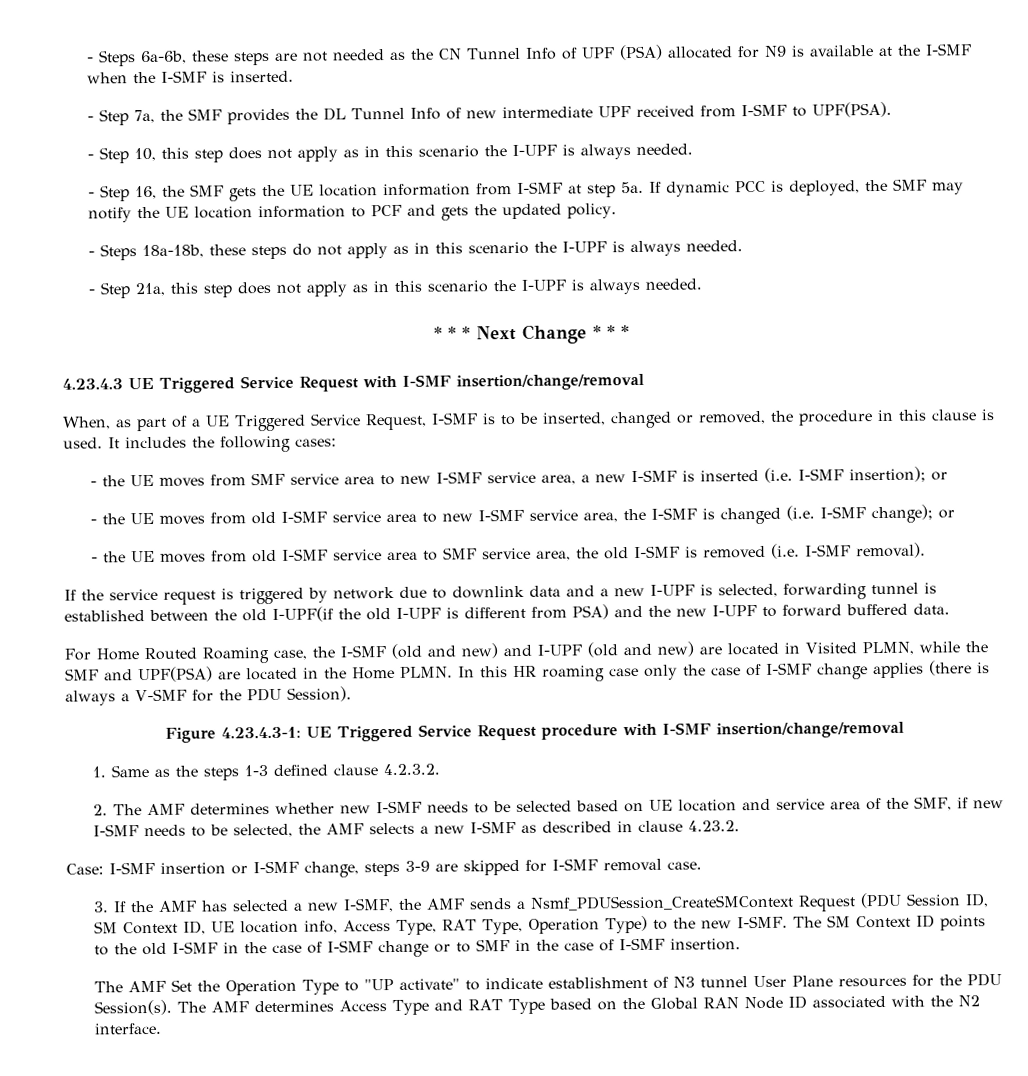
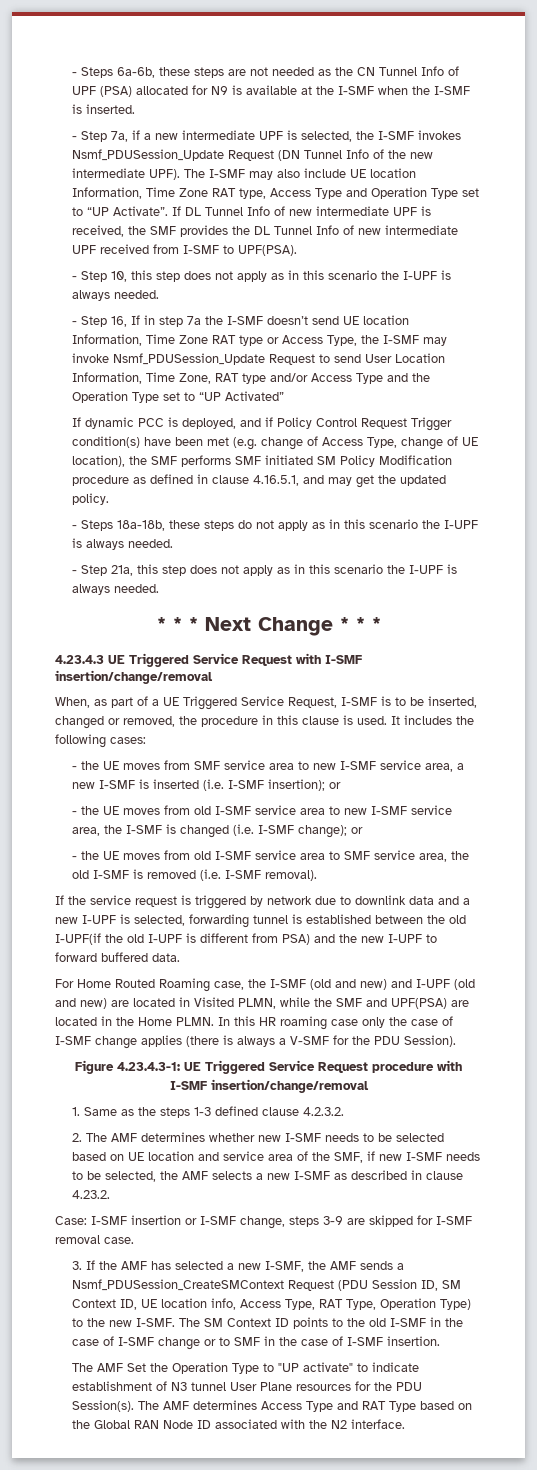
- - Step 7a, the SMF provides the DL Tunnel Info of new intermediate UPF received from I-SMF to UPF(PSA).
+ - Step 7a, if a new intermediate UPF is selected, the I-SMF invokes Nsmf_PDUSession_Update Request (DN Tunnel Info of the new intermediate UPF). The I-SMF may also include UE location Information, Time Zone RAT type, Access Type and Operation Type set to “UP Activate”. If DL Tunnel Info of new intermediate UPF is received, the SMF provides the DL Tunnel Info of new intermediate UPF received from I-SMF to UPF(PSA).
- - Step 16, the SMF gets the UE location information from I-SMF at step 5a. If dynamic PCC is deployed, the SMF may notify the UE location information to PCF and gets the updated policy.
+ - Step 16, If in step 7a the I-SMF doesn’t send UE location Information, Time Zone RAT type or Access Type, the I-SMF may invoke Nsmf_PDUSession_Update Request to send User Location Information, Time Zone, RAT type and/or Access Type and the Operation Type set to “UP Activated”
+ If dynamic PCC is deployed, and if Policy Control Request Trigger condition(s) have been met (e.g. change of Access Type, change of UE location), the SMF performs SMF initiated SM Policy Modification procedure as defined in clause 4.16.5.1, and may get the updated policy.

